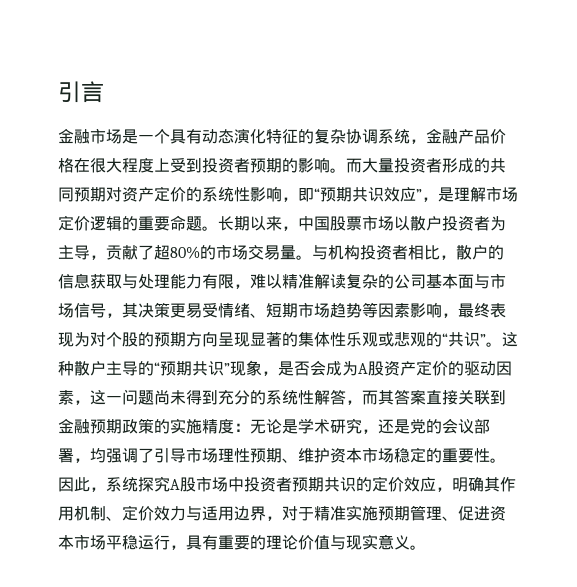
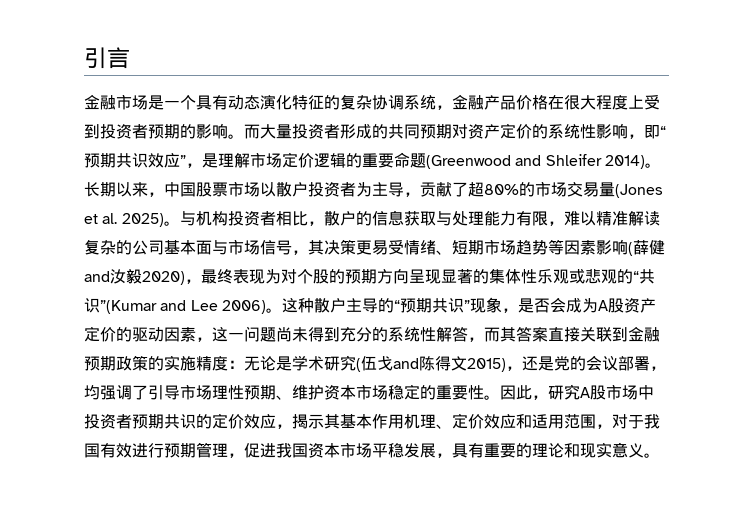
- 而大量投资者形成的共同预期对资产定价的系统性影响，即“预期共识效应”，是理解市场定价逻辑的重要命题。
+ 而大量投资者形成的共同预期对资产定价的系统性影响，即“预期共识效应”，是理解市场定价逻辑的重要命题(Greenwood and Shleifer 2014)。
- 长期以来，中国股票市场以散户投资者为主导，贡献了超80%的市场交易量。
+ 长期以来，中国股票市场以散户投资者为主导，贡献了超80%的市场交易量(Jones et al. 2025)。
- 与机构投资者相比，散户的信息获取与处理能力有限，难以精准解读复杂的公司基本面与市场信号，其决策更易受情绪、短期市场趋势等因素影响，最终表现为对个股的预期方向呈现显著的集体性乐观或悲观的“共识”。
+ 与机构投资者相比，散户的信息获取与处理能力有限，难以精准解读复杂的公司基本面与市场信号，其决策更易受情绪、短期市场趋势等因素影响(薛健and汝毅2020)，最终表现为对个股的预期方向呈现显著的集体性乐观或悲观的“共识”(Kumar and Lee 2006)。
- 这种散户主导的“预期共识”现象，是否会成为A股资产定价的驱动因素，这一问题尚未得到充分的系统性解答，而其答案直接关联到金融预期政策的实施精度：无论是学术研究，还是党的会议部署，均强调了引导市场理性预期、维护资本市场稳定的重要性。
+ 这种散户主导的“预期共识”现象，是否会成为A股资产定价的驱动因素，这一问题尚未得到充分的系统性解答，而其答案直接关联到金融预期政策的实施精度：无论是学术研究(伍戈and陈得文2015)，还是党的会议部署，均强调了引导市场理性预期、维护资本市场稳定的重要性。
- 因此，系统探究A股市场中投资者预期共识的定价效应，明确其作用机制、定价效力与适用边界，对于精准实施预期管理、促进资本市场平稳运行，具有重要的理论价值与现实意义。
+ 因此，研究A股市场中投资者预期共识的定价效应，揭示其基本作用机理、定价效应和适用范围，对于我国有效进行预期管理，促进我国资本市场平稳发展，具有重要的理论和现实意义。

